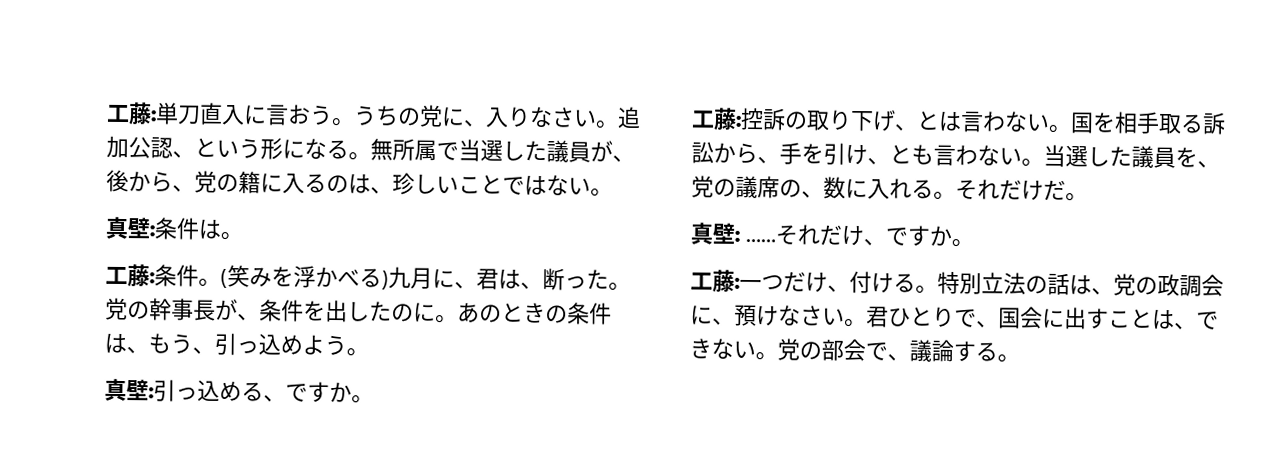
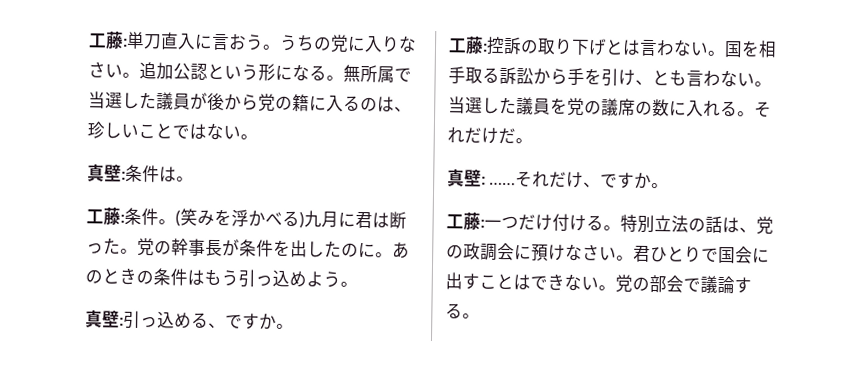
- うちの党に、入りなさい。
+ うちの党に入りなさい。
- 追加公認、という形になる。
+ 追加公認という形になる。
- 無所属で当選した議員が、後から、党の籍に入るのは、珍しいことではない。
+ 無所属で当選した議員が後から党の籍に入るのは、珍しいことではない。
- (笑みを浮かべる)九月に、君は、断った。
+ (笑みを浮かべる)九月に君は断った。
- 党の幹事長が、条件を出したのに。
+ 党の幹事長が条件を出したのに。
- あのときの条件は、もう、引っ込めよう。
+ あのときの条件はもう引っ込めよう。
- 工藤:控訴の取り下げ、とは言わない。
+ 工藤:控訴の取り下げとは言わない。
- 国を相手取る訴訟から、手を引け、とも言わない。
+ 国を相手取る訴訟から手を引け、とも言わない。
- 当選した議員を、党の議席の、数に入れる。
+ 当選した議員を党の議席の数に入れる。
- 工藤:一つだけ、付ける。
+ 工藤:一つだけ付ける。
- 特別立法の話は、党の政調会に、預けなさい。
+ 特別立法の話は、党の政調会に預けなさい。
- 君ひとりで、国会に出すことは、できない。
+ 君ひとりで国会に出すことはできない。
- 党の部会で、議論する。
+ 党の部会で議論する。

